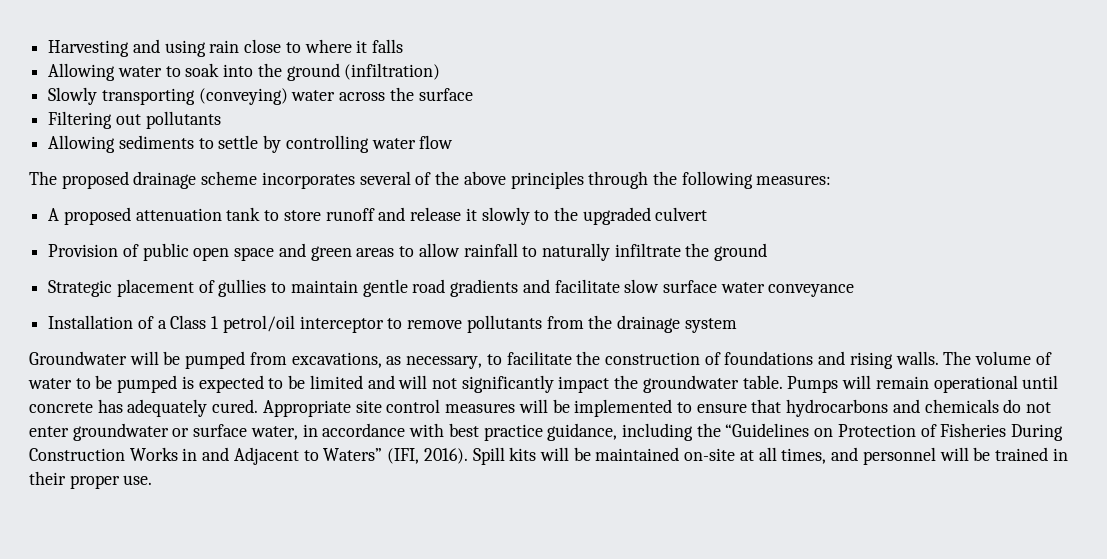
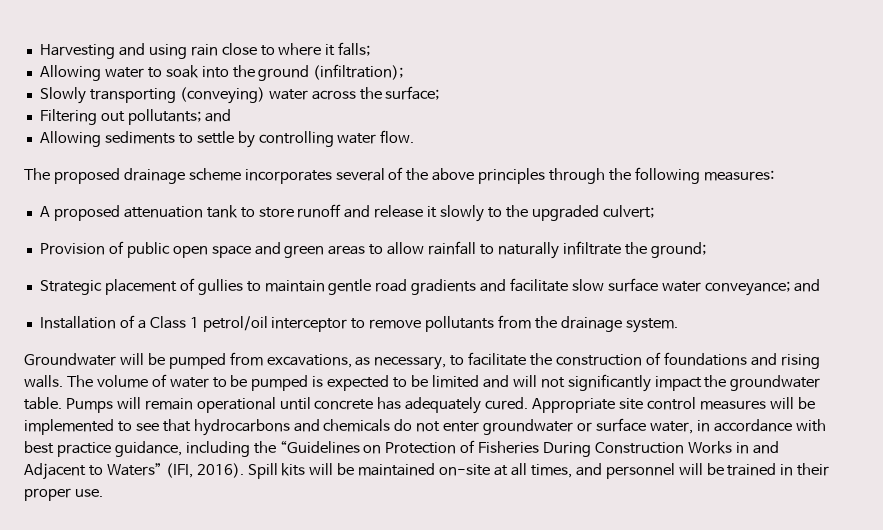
- Harvesting and using rain close to where it falls
+ Harvesting and using rain close to where it falls;
- Allowing water to soak into the ground (infiltration)
+ Allowing water to soak into the ground (infiltration);
- Slowly transporting (conveying) water across the surface
+ Slowly transporting (conveying) water across the surface;
- Filtering out pollutants
+ Filtering out pollutants; and
- Allowing sediments to settle by controlling water flow
+ Allowing sediments to settle by controlling water flow.
- A proposed attenuation tank to store runoff and release it slowly to the upgraded culvert
+ A proposed attenuation tank to store runoff and release it slowly to the upgraded culvert;
- Provision of public open space and green areas to allow rainfall to naturally infiltrate the ground
+ Provision of public open space and green areas to allow rainfall to naturally infiltrate the ground;
- Strategic placement of gullies to maintain gentle road gradients and facilitate slow surface water conveyance
+ Strategic placement of gullies to maintain gentle road gradients and facilitate slow surface water conveyance; and
- Installation of a Class 1 petrol/oil interceptor to remove pollutants from the drainage system
+ Installation of a Class 1 petrol/oil interceptor to remove pollutants from the drainage system.
- Appropriate site control measures will be implemented to ensure that hydrocarbons and chemicals do not enter groundwater or surface water, in accordance with best practice guidance, including the “Guidelines on Protection of Fisheries During Construction Works in and Adjacent to Waters” (IFI, 2016).
+ Appropriate site control measures will be implemented to see that hydrocarbons and chemicals do not enter groundwater or surface water, in accordance with best practice guidance, including the “Guidelines on Protection of Fisheries During Construction Works in and Adjacent to Waters” (IFI, 2016).

